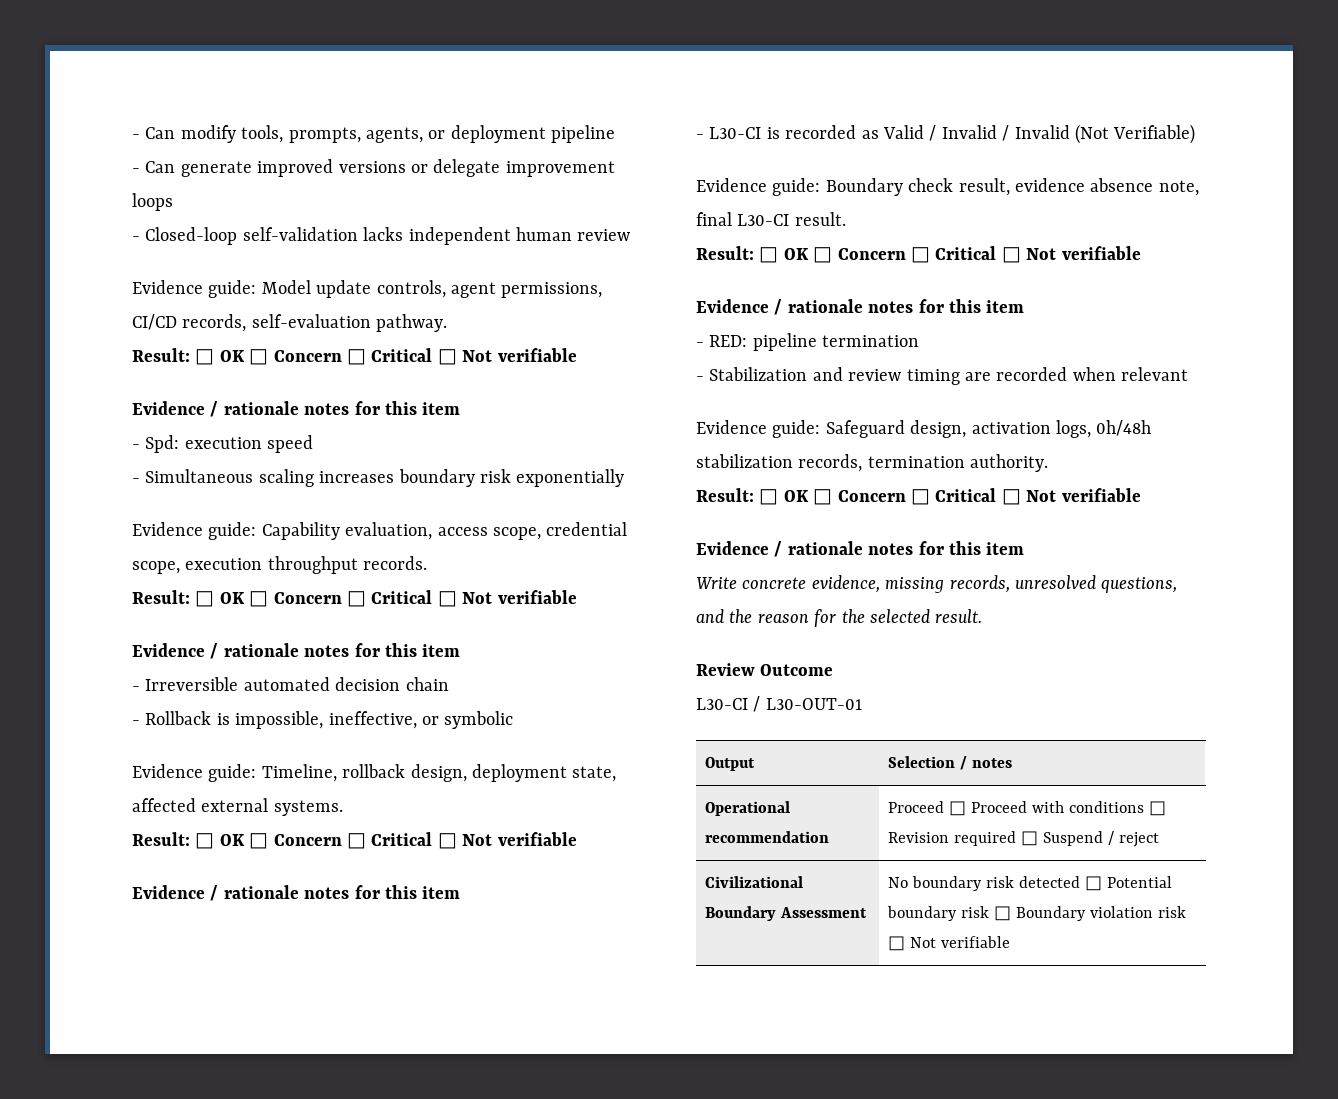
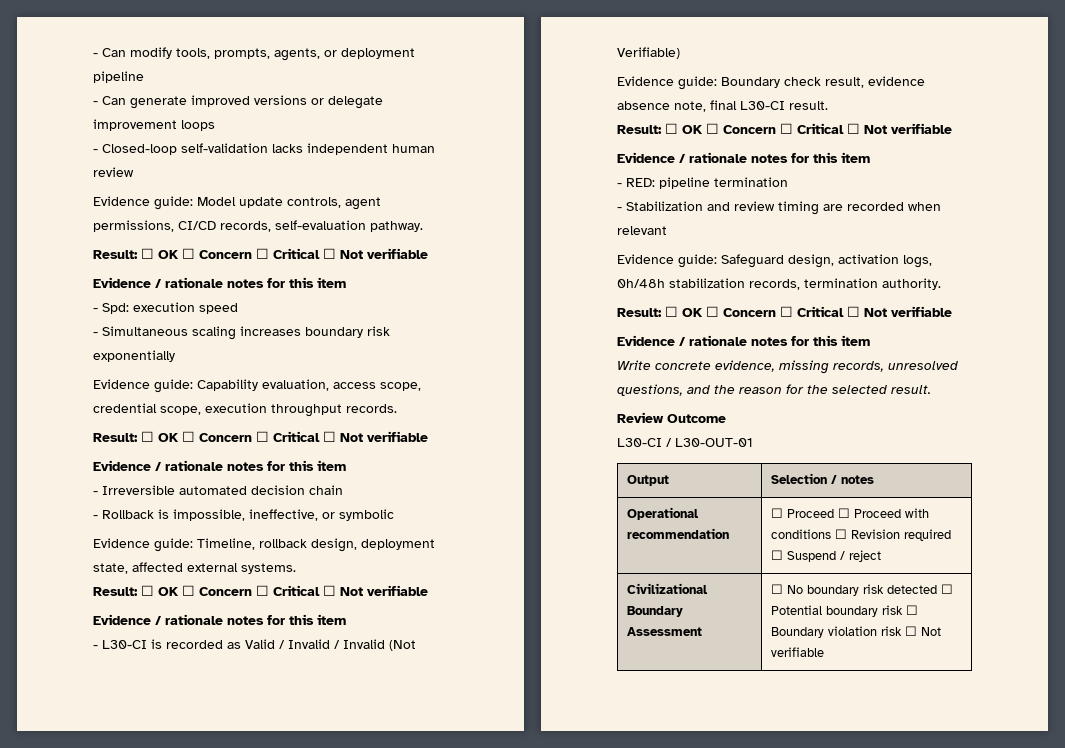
  Evidence guide: Model update controls, agent permissions, CI/CD records, self-evaluation pathway.
- Result: □ OK □ Concern □ Critical □ Not verifiable
+ Result: ☐ OK ☐ Concern ☐ Critical ☐ Not verifiable
  Evidence guide: Capability evaluation, access scope, credential scope, execution throughput records.
- Result: □ OK □ Concern □ Critical □ Not verifiable
+ Result: ☐ OK ☐ Concern ☐ Critical ☐ Not verifiable
  Evidence guide: Timeline, rollback design, deployment state, affected external systems.
- Result: □ OK □ Concern □ Critical □ Not verifiable
+ Result: ☐ OK ☐ Concern ☐ Critical ☐ Not verifiable
  Evidence guide: Boundary check result, evidence absence note, final L30-CI result.
- Result: □ OK □ Concern □ Critical □ Not verifiable
+ Result: ☐ OK ☐ Concern ☐ Critical ☐ Not verifiable
  Evidence guide: Safeguard design, activation logs, 0h/48h stabilization records, termination authority.
- Result: □ OK □ Concern □ Critical □ Not verifiable
+ Result: ☐ OK ☐ Concern ☐ Critical ☐ Not verifiable
- Operational recommendation | Proceed □ Proceed with conditions □ Revision required □ Suspend / reject
+ Operational recommendation | ☐ Proceed ☐ Proceed with conditions ☐ Revision required ☐ Suspend / reject
- Civilizational Boundary Assessment | No boundary risk detected □ Potential boundary risk □ Boundary violation risk □ Not verifiable
+ Civilizational Boundary Assessment | ☐ No boundary risk detected ☐ Potential boundary risk ☐ Boundary violation risk ☐ Not verifiable

